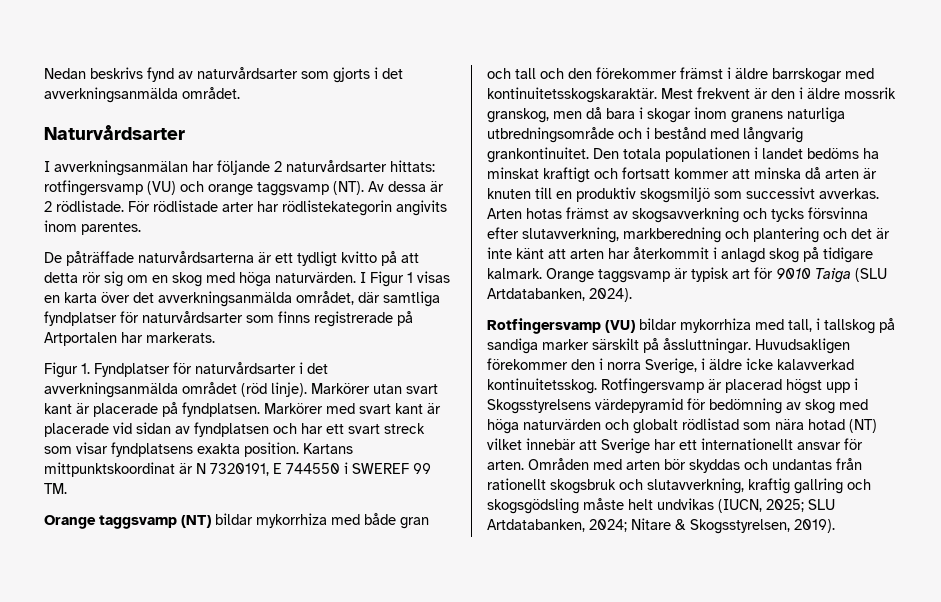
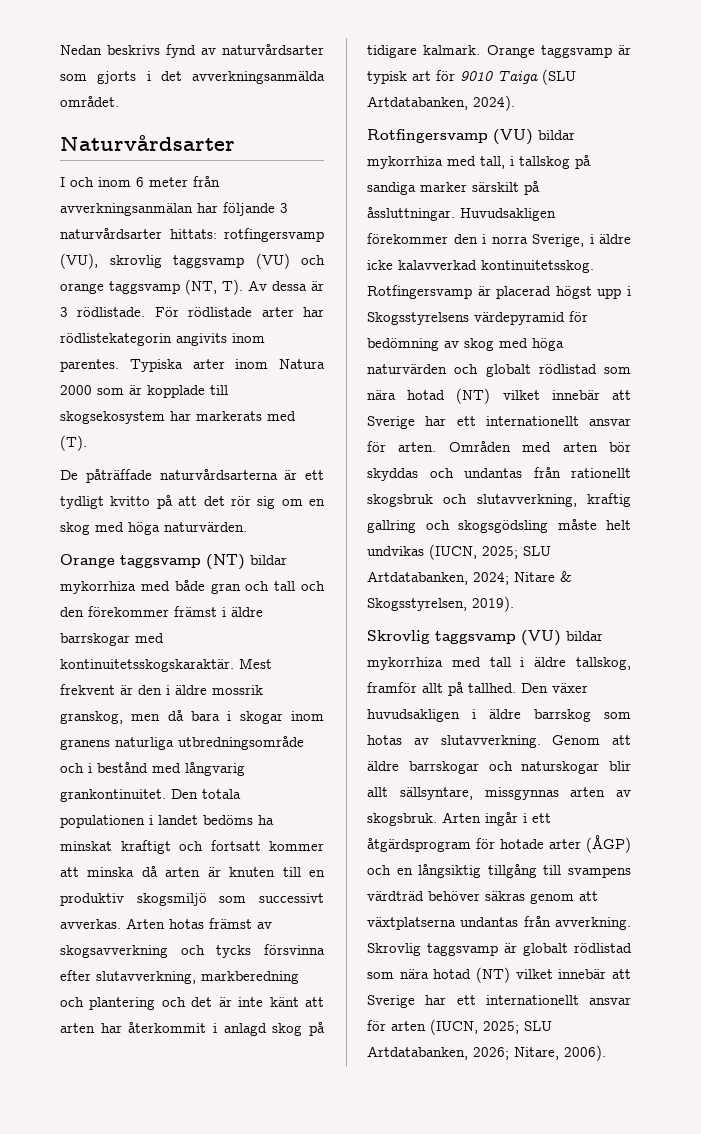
- I avverkningsanmälan har följande 2 naturvårdsarter hittats: rotfingersvamp (VU) och orange taggsvamp (NT). Av dessa är 2 rödlistade.
+ I och inom 6 meter från avverkningsanmälan har följande 3 naturvårdsarter hittats: rotfingersvamp (VU), skrovlig taggsvamp (VU) och orange taggsvamp (NT, T). Av dessa är 3 rödlistade.
+ Typiska arter inom Natura 2000 som är kopplade till skogsekosystem har markerats med (T).
- De påträffade naturvårdsarterna är ett tydligt kvitto på att detta rör sig om en skog med höga naturvärden. I Figur 1 visas en karta över det avverkningsanmälda området, där samtliga fyndplatser för naturvårdsarter som finns registrerade på Artportalen har markerats.
- Figur 1. Fyndplatser för naturvårdsarter i det avverkningsanmälda området (röd linje). Markörer utan svart kant är placerade på fyndplatsen. Markörer med svart kant är placerade vid sidan av fyndplatsen och har ett svart streck som visar fyndplatsens exakta position. Kartans mittpunktskoordinat är N 7320191, E 744550 i SWEREF 99 TM.
+ De påträffade naturvårdsarterna är ett tydligt kvitto på att det rör sig om en skog med höga naturvärden.
+ Skrovlig taggsvamp (VU) bildar mykorrhiza med tall i äldre tallskog, framför allt på tallhed. Den växer huvudsakligen i äldre barrskog som hotas av slutavverkning. Genom att äldre barrskogar och naturskogar blir allt sällsyntare, missgynnas arten av skogsbruk. Arten ingår i ett åtgärdsprogram för hotade arter (ÅGP) och en långsiktig tillgång till svampens värdträd behöver säkras genom att växtplatserna undantas från avverkning. Skrovlig taggsvamp är globalt rödlistad som nära hotad (NT) vilket innebär att Sverige har ett internationellt ansvar för arten (IUCN, 2025; SLU Artdatabanken, 2026; Nitare, 2006).

